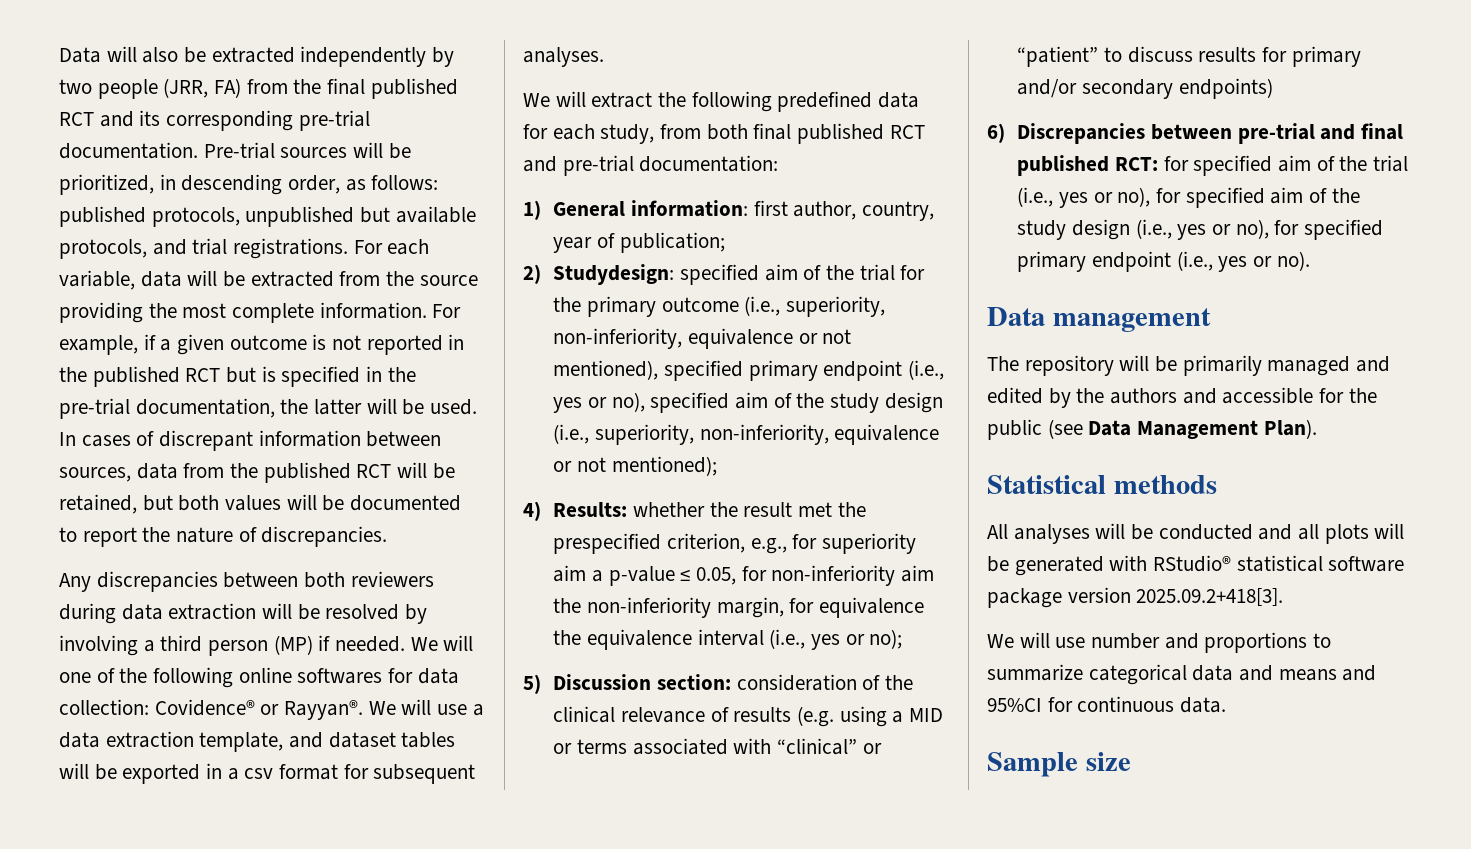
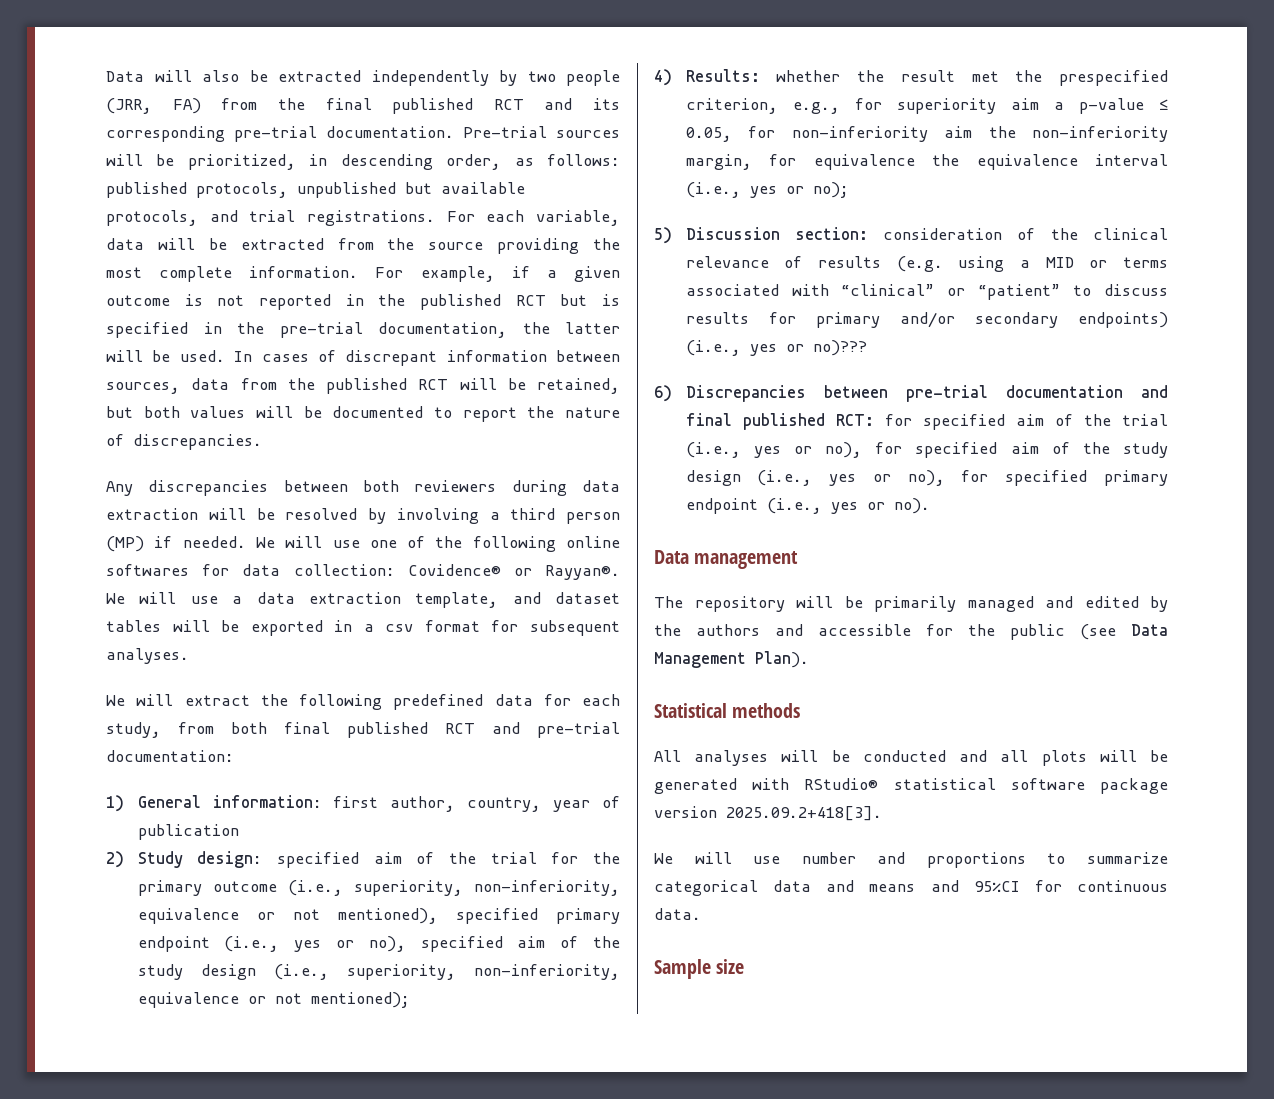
- We will one of the following online softwares for data collection: Covidence® or Rayyan®.
+ We will use one of the following online softwares for data collection: Covidence® or Rayyan®.
- 1) General information: first author, country, year of publication;
+ 1) General information: first author, country, year of publication
- 2) Studydesign: specified aim of the trial for the primary outcome (i.e., superiority, non-inferiority, equivalence or not mentioned), specified primary endpoint (i.e., yes or no), specified aim of the study design (i.e., superiority, non-inferiority, equivalence or not mentioned);
+ 2) Study design: specified aim of the trial for the primary outcome (i.e., superiority, non-inferiority, equivalence or not mentioned), specified primary endpoint (i.e., yes or no), specified aim of the study design (i.e., superiority, non-inferiority, equivalence or not mentioned);
- 5) Discussion section: consideration of the clinical relevance of results (e.g. using a MID or terms associated with “clinical” or “patient” to discuss results for primary and/or secondary endpoints)
+ 5) Discussion section: consideration of the clinical relevance of results (e.g. using a MID or terms associated with “clinical” or “patient” to discuss results for primary and/or secondary endpoints) (i.e., yes or no)???
- 6) Discrepancies between pre-trial and final published RCT: for specified aim of the trial (i.e., yes or no), for specified aim of the study design (i.e., yes or no), for specified primary endpoint (i.e., yes or no).
+ 6) Discrepancies between pre-trial documentation and final published RCT: for specified aim of the trial (i.e., yes or no), for specified aim of the study design (i.e., yes or no), for specified primary endpoint (i.e., yes or no).

